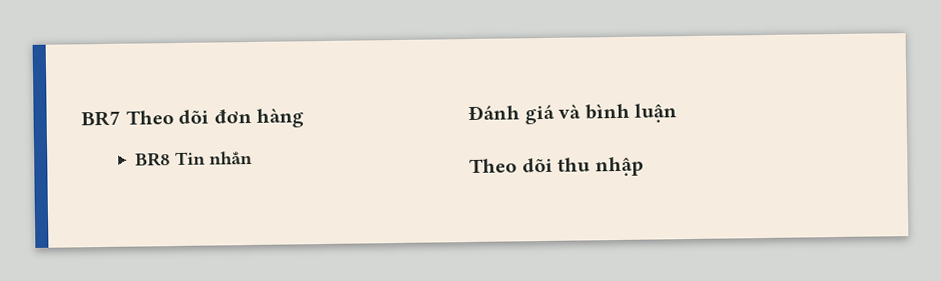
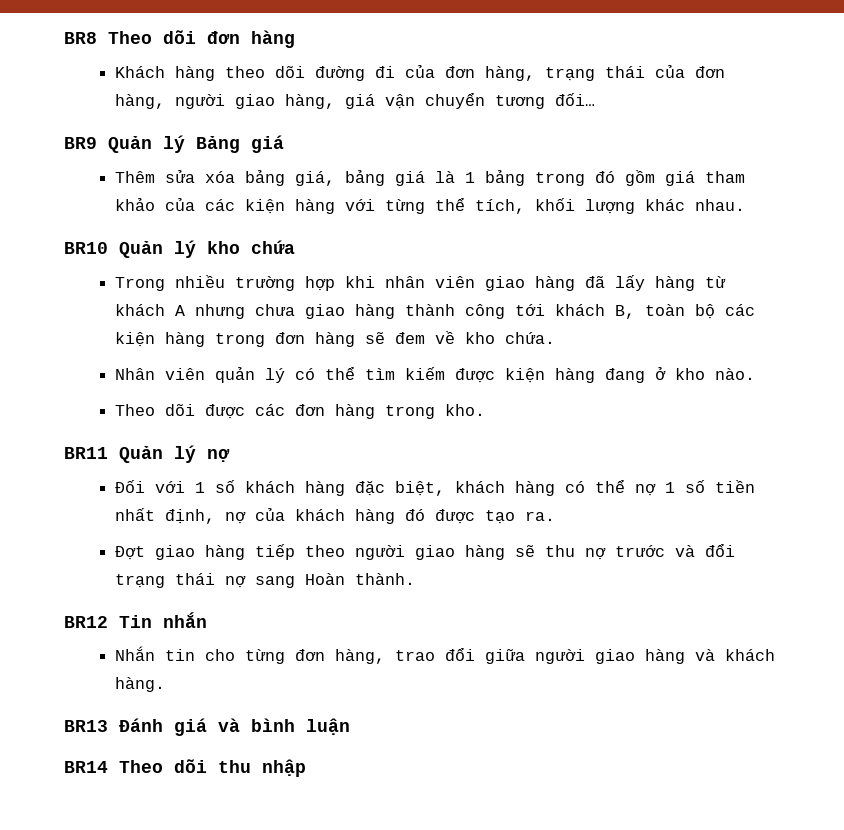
- BR7 Theo dõi đơn hàng
+ BR8 Theo dõi đơn hàng
- BR8 Tin nhắn
- Đánh giá và bình luận
+ Khách hàng theo dõi đường đi của đơn hàng, trạng thái của đơn hàng, người giao hàng, giá vận chuyển tương đối…
+ BR9 Quản lý Bảng giá
+ Thêm sửa xóa bảng giá, bảng giá là 1 bảng trong đó gồm giá tham khảo của các kiện hàng với từng thể tích, khối lượng khác nhau.
+ BR10 Quản lý kho chứa
+ Trong nhiều trường hợp khi nhân viên giao hàng đã lấy hàng từ khách A nhưng chưa giao hàng thành công tới khách B, toàn bộ các kiện hàng trong đơn hàng sẽ đem về kho chứa.
+ Nhân viên quản lý có thể tìm kiếm được kiện hàng đang ở kho nào.
+ Theo dõi được các đơn hàng trong kho.
+ BR11 Quản lý nợ
+ Đối với 1 số khách hàng đặc biệt, khách hàng có thể nợ 1 số tiền nhất định, nợ của khách hàng đó được tạo ra.
+ Đợt giao hàng tiếp theo người giao hàng sẽ thu nợ trước và đổi trạng thái nợ sang Hoàn thành.
+ BR12 Tin nhắn
+ Nhắn tin cho từng đơn hàng, trao đổi giữa người giao hàng và khách hàng.
+ BR13 Đánh giá và bình luận
- Theo dõi thu nhập
+ BR14 Theo dõi thu nhập

